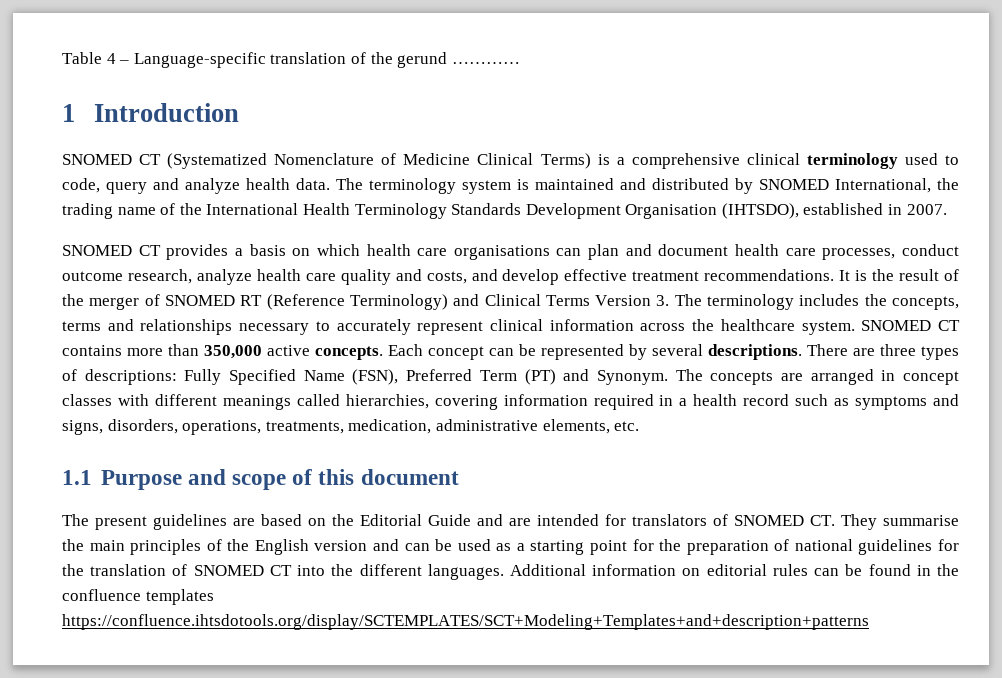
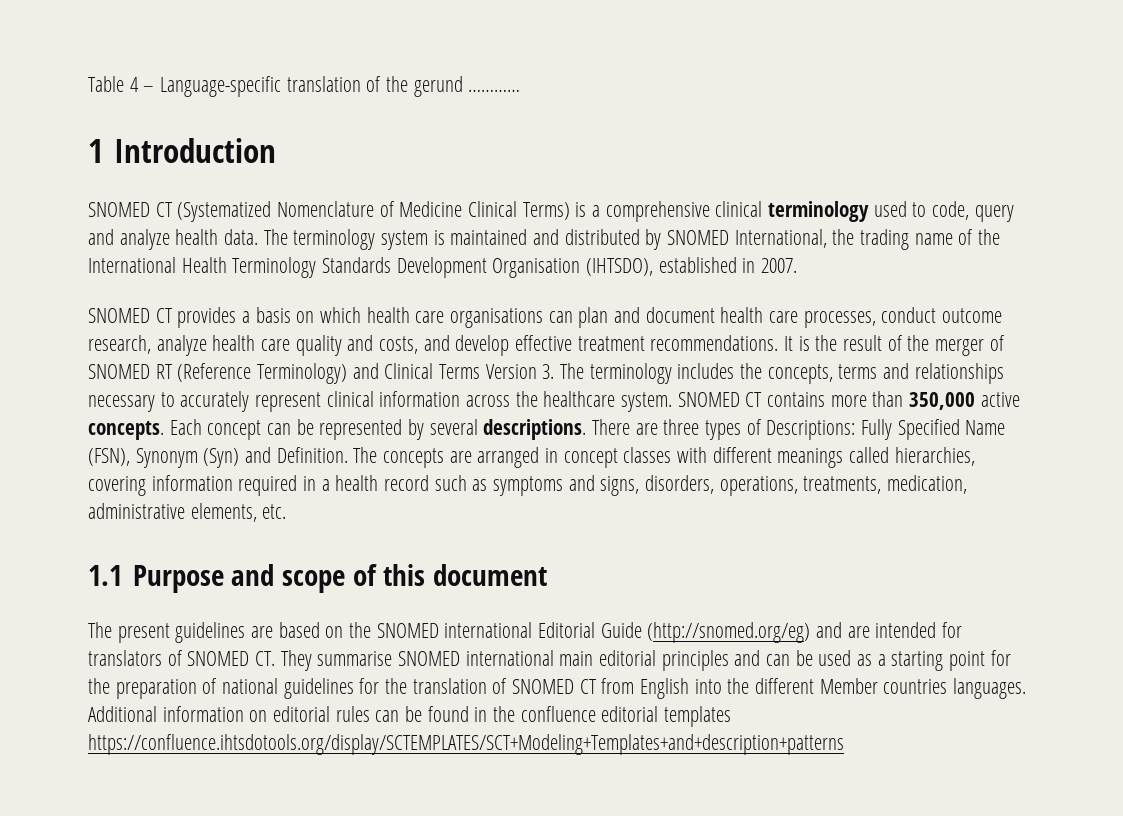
- There are three types of descriptions: Fully Specified Name (FSN), Preferred Term (PT) and Synonym.
+ There are three types of Descriptions: Fully Specified Name (FSN), Synonym (Syn) and Definition.
- The present guidelines are based on the Editorial Guide and are intended for translators of SNOMED CT. They summarise the main principles of the English version and can be used as a starting point for the preparation of national guidelines for the translation of SNOMED CT into the different languages.
+ The present guidelines are based on the SNOMED international Editorial Guide (http://snomed.org/eg) and are intended for translators of SNOMED CT. They summarise SNOMED international main editorial principles and can be used as a starting point for the preparation of national guidelines for the translation of SNOMED CT from English into the different Member countries languages.
- Additional information on editorial rules can be found in the confluence templates https://confluence.ihtsdotools.org/display/SCTEMPLATES/SCT+Modeling+Templates+and+description+patterns
+ Additional information on editorial rules can be found in the confluence editorial templates https://confluence.ihtsdotools.org/display/SCTEMPLATES/SCT+Modeling+Templates+and+description+patterns

